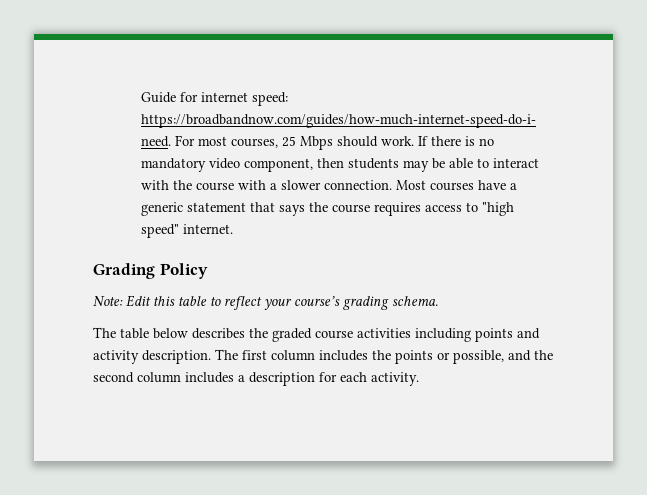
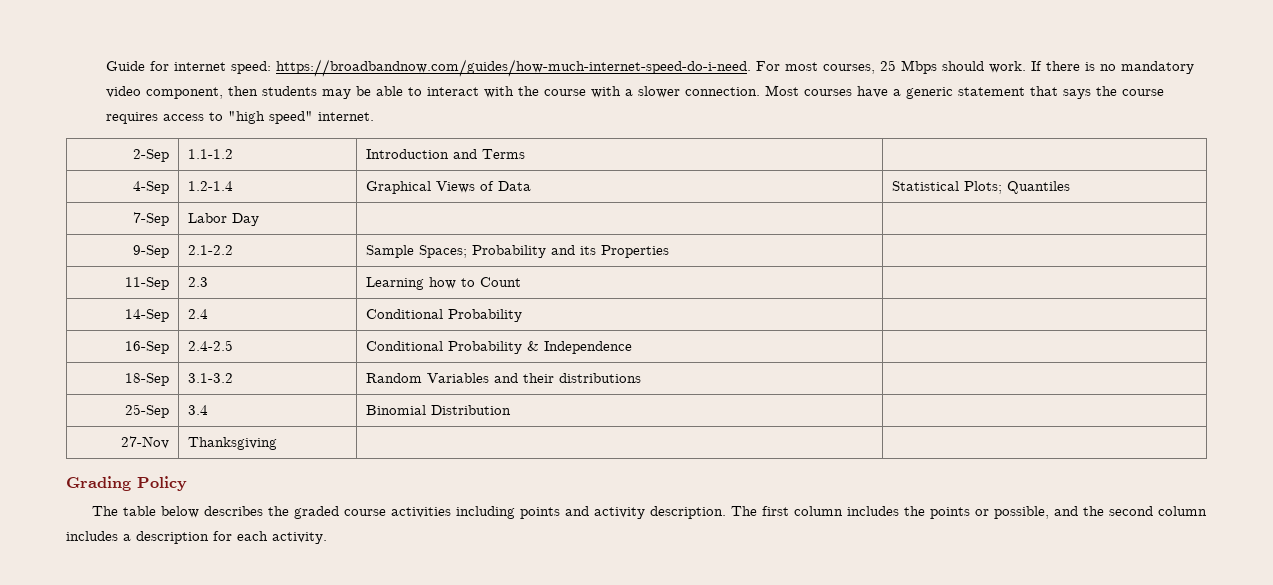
+ 2-Sep | 1.1-1.2 | Introduction and Terms |
+ 4-Sep | 1.2-1.4 | Graphical Views of Data | Statistical Plots; Quantiles
+ 7-Sep | Labor Day | |
+ 9-Sep | 2.1-2.2 | Sample Spaces; Probability and its Properties |
+ 11-Sep | 2.3 | Learning how to Count |
+ 14-Sep | 2.4 | Conditional Probability |
+ 16-Sep | 2.4-2.5 | Conditional Probability & Independence |
+ 18-Sep | 3.1-3.2 | Random Variables and their distributions |
+ 25-Sep | 3.4 | Binomial Distribution |
+ 27-Nov | Thanksgiving | |
  Grading Policy
- Note: Edit this table to reflect your course’s grading schema.

